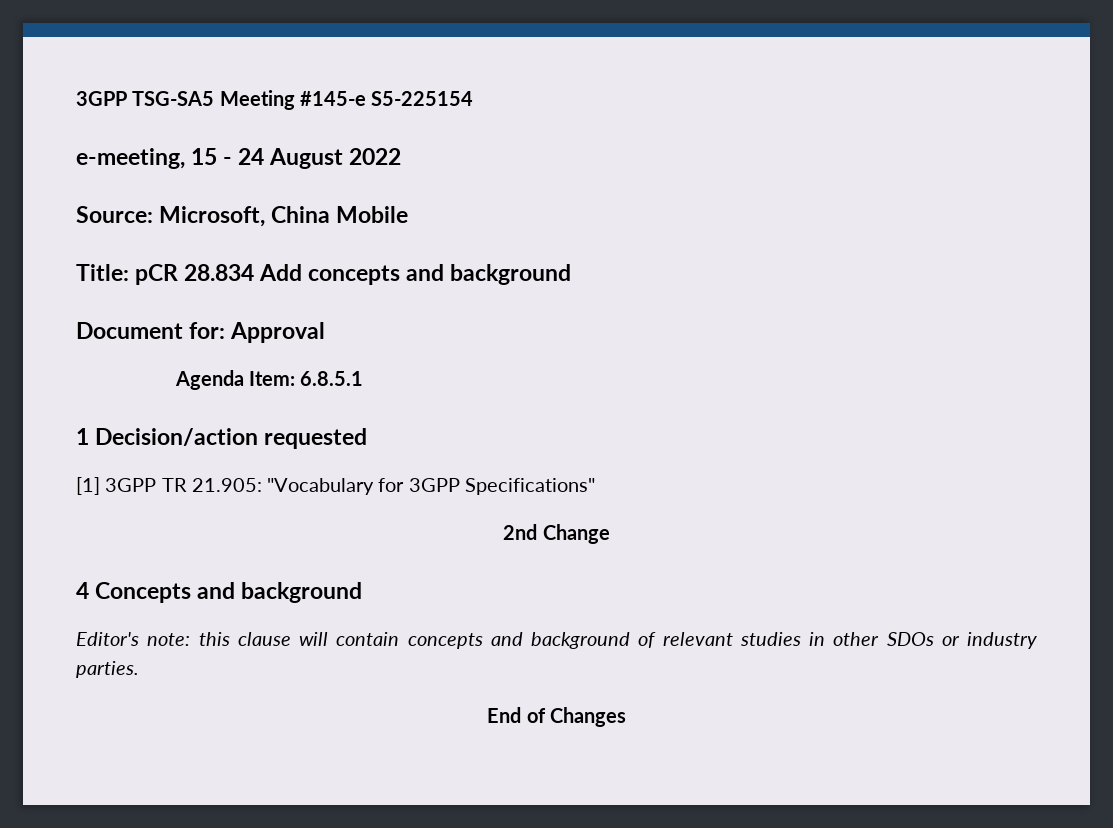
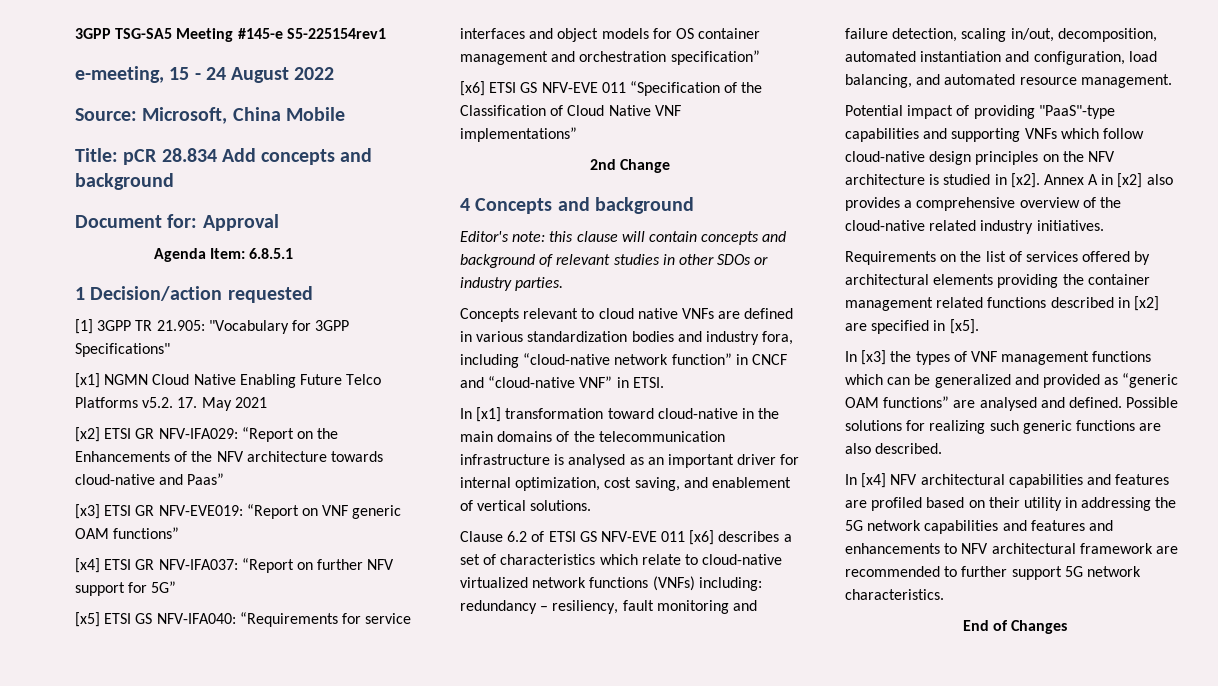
- 3GPP TSG-SA5 Meeting #145-e S5-225154
+ 3GPP TSG-SA5 Meeting #145-e S5-225154rev1
+ [x1] NGMN Cloud Native Enabling Future Telco Platforms v5.2. 17. May 2021
+ [x2] ETSI GR NFV-IFA029: “Report on the Enhancements of the NFV architecture towards cloud-native and Paas”
+ [x3] ETSI GR NFV-EVE019: “Report on VNF generic OAM functions”
+ [x4] ETSI GR NFV-IFA037: “Report on further NFV support for 5G”
+ [x5] ETSI GS NFV-IFA040: “Requirements for service interfaces and object models for OS container management and orchestration specification”
+ [x6] ETSI GS NFV-EVE 011 “Specification of the Classification of Cloud Native VNF implementations”
+ Concepts relevant to cloud native VNFs are defined in various standardization bodies and industry fora, including “cloud-native network function” in CNCF and “cloud-native VNF” in ETSI.
+ In [x1] transformation toward cloud-native in the main domains of the telecommunication infrastructure is analysed as an important driver for internal optimization, cost saving, and enablement of vertical solutions.
+ Clause 6.2 of ETSI GS NFV-EVE 011 [x6] describes a set of characteristics which relate to cloud-native virtualized network functions (VNFs) including: redundancy – resiliency, fault monitoring and failure detection, scaling in/out, decomposition, automated instantiation and configuration, load balancing, and automated resource management.
+ Potential impact of providing "PaaS"-type capabilities and supporting VNFs which follow cloud-native design principles on the NFV architecture is studied in [x2]. Annex A in [x2] also provides a comprehensive overview of the cloud-native related industry initiatives.
+ Requirements on the list of services offered by architectural elements providing the container management related functions described in [x2] are specified in [x5].
+ In [x3] the types of VNF management functions which can be generalized and provided as “generic OAM functions” are analysed and defined. Possible solutions for realizing such generic functions are also described.
+ In [x4] NFV architectural capabilities and features are profiled based on their utility in addressing the 5G network capabilities and features and enhancements to NFV architectural framework are recommended to further support 5G network characteristics.

